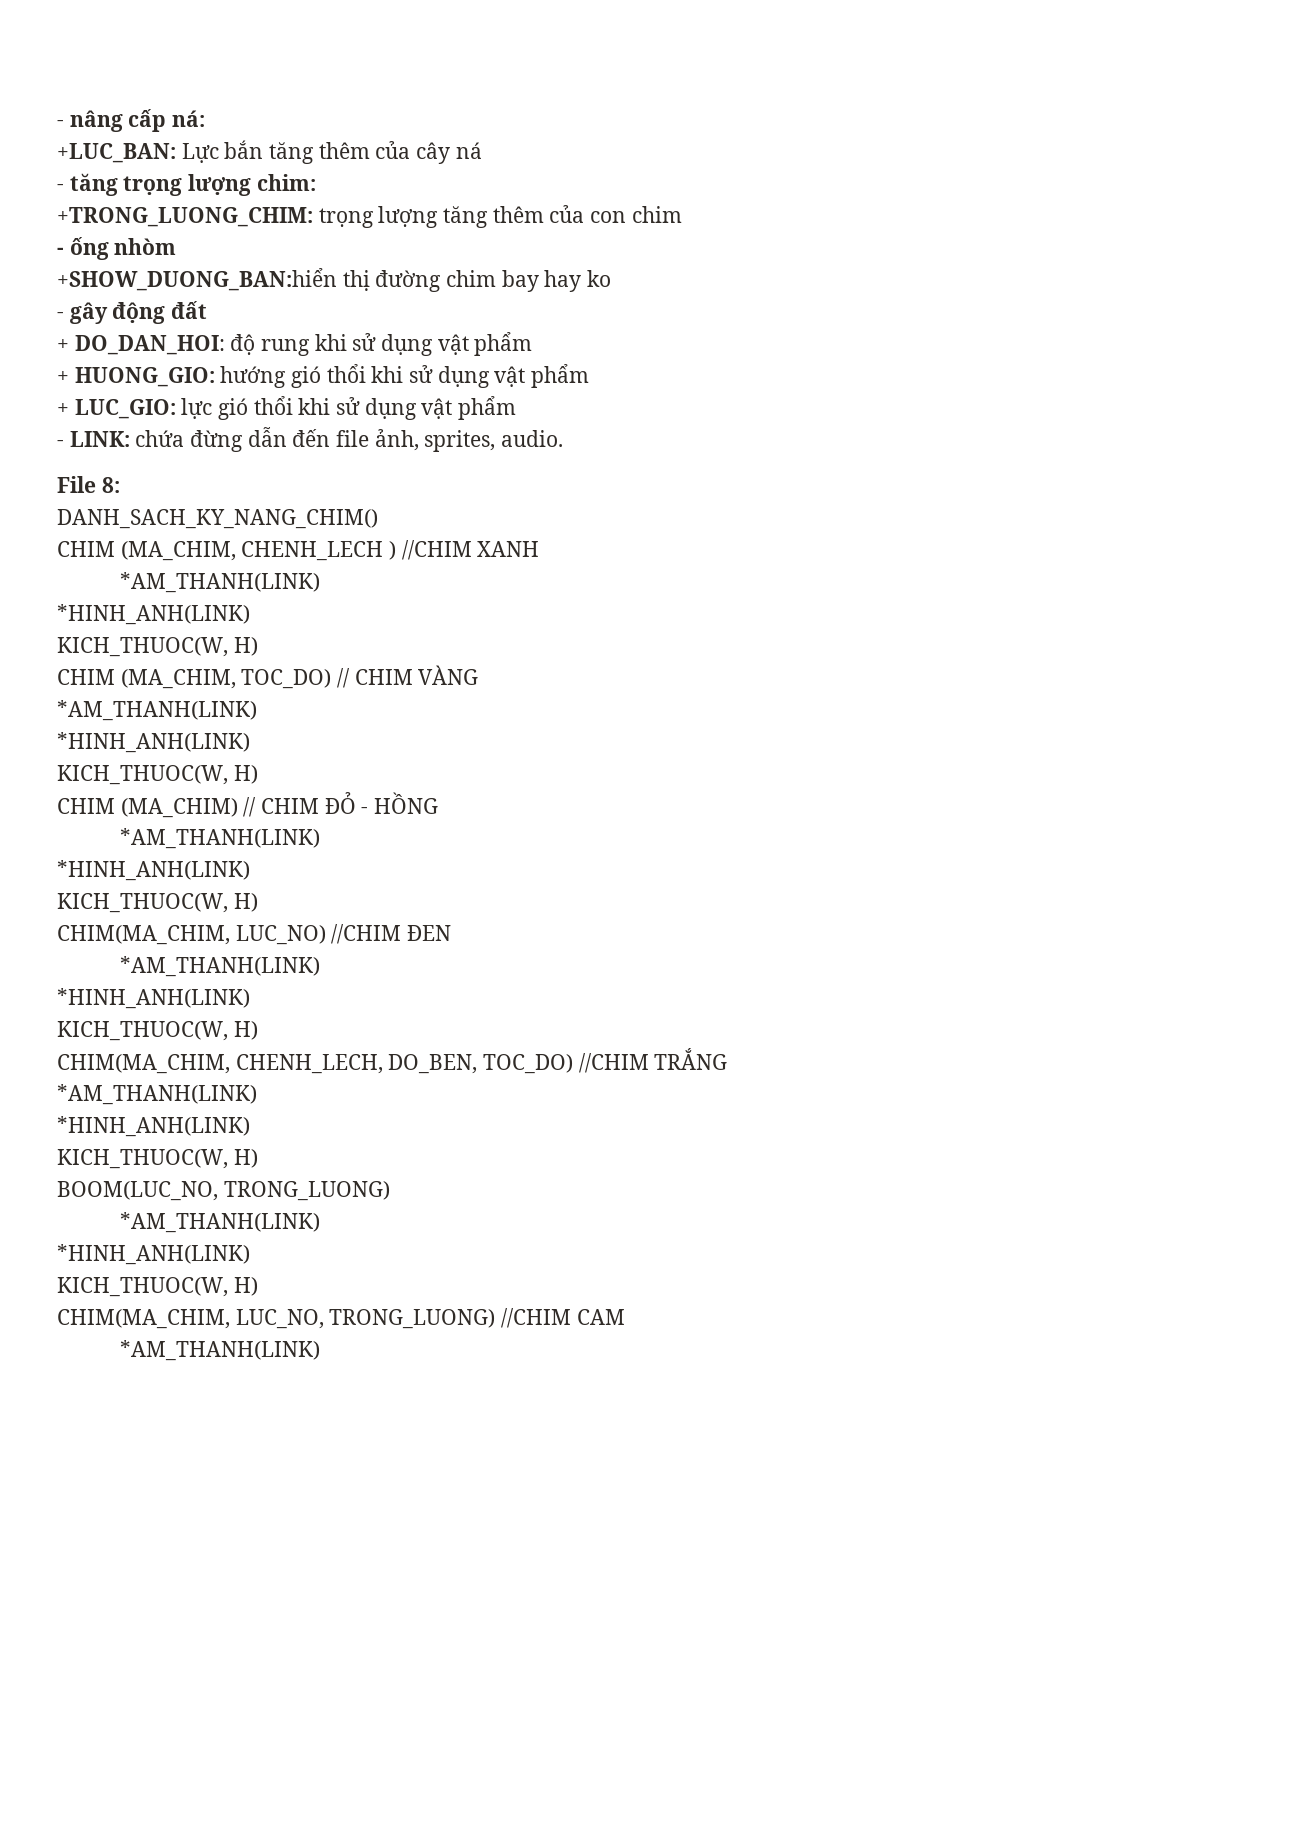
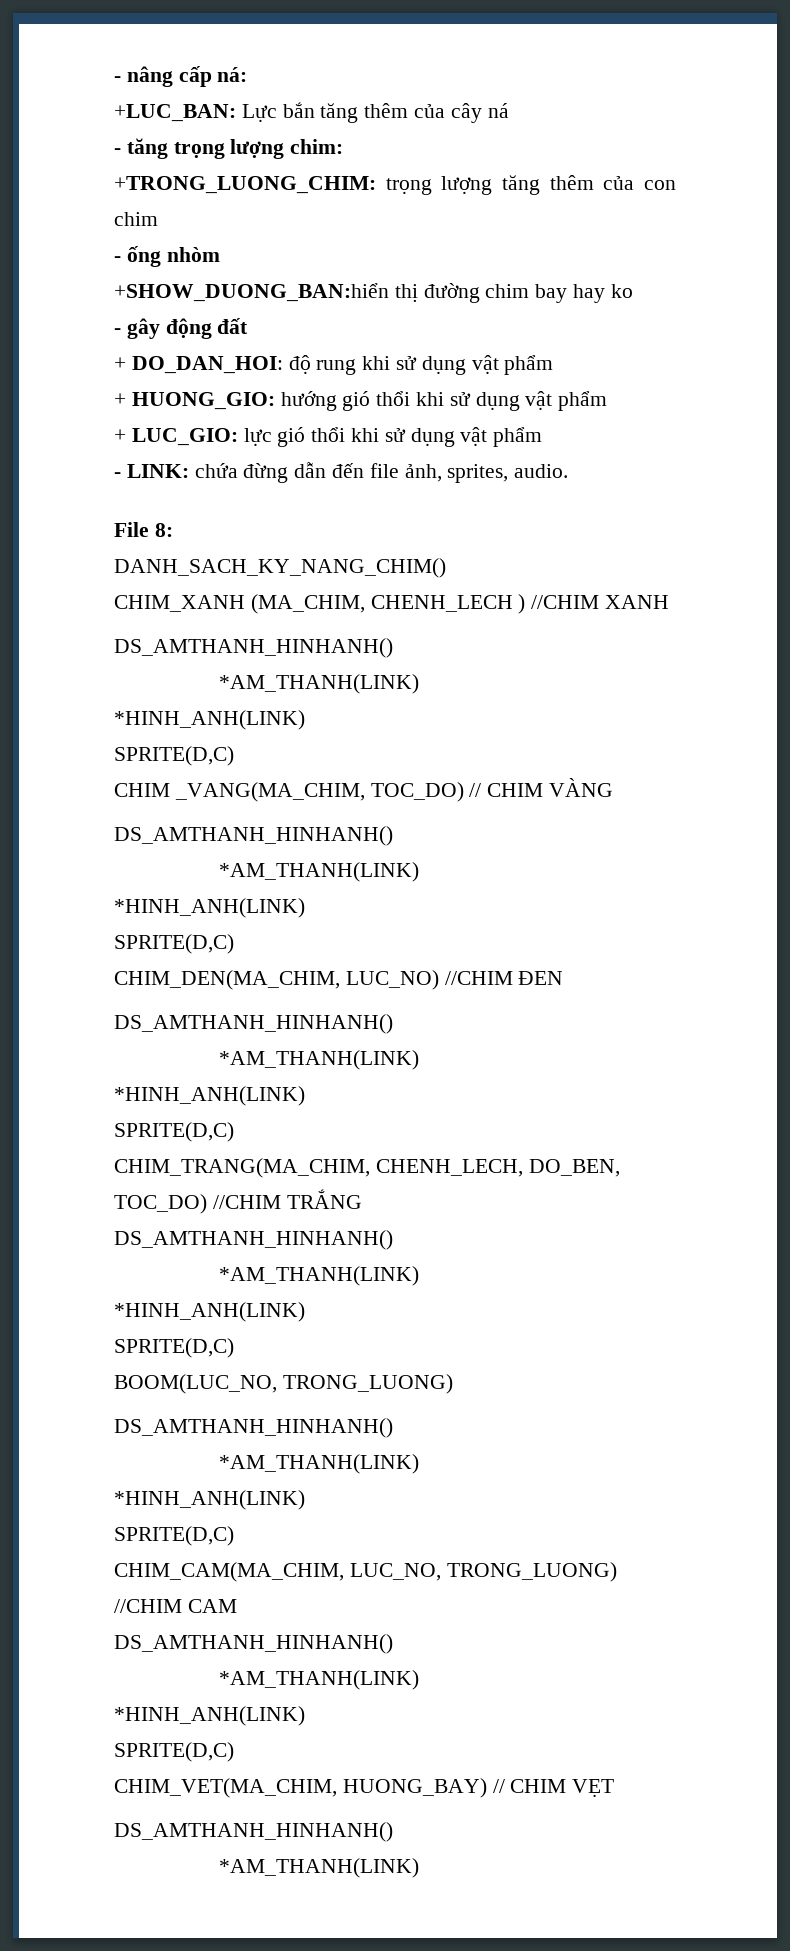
- CHIM (MA_CHIM, CHENH_LECH ) //CHIM XANH
+ CHIM_XANH (MA_CHIM, CHENH_LECH ) //CHIM XANH
+ DS_AMTHANH_HINHANH()
  *AM_THANH(LINK)
  *HINH_ANH(LINK)
- KICH_THUOC(W, H)
- CHIM (MA_CHIM, TOC_DO) // CHIM VÀNG
+ SPRITE(D,C)
+ CHIM _VANG(MA_CHIM, TOC_DO) // CHIM VÀNG
+ DS_AMTHANH_HINHANH()
  *AM_THANH(LINK)
  *HINH_ANH(LINK)
- KICH_THUOC(W, H)
- CHIM (MA_CHIM) // CHIM ĐỎ - HỒNG
+ SPRITE(D,C)
+ CHIM_DEN(MA_CHIM, LUC_NO) //CHIM ĐEN
+ DS_AMTHANH_HINHANH()
  *AM_THANH(LINK)
  *HINH_ANH(LINK)
- KICH_THUOC(W, H)
- CHIM(MA_CHIM, LUC_NO) //CHIM ĐEN
+ SPRITE(D,C)
+ CHIM_TRANG(MA_CHIM, CHENH_LECH, DO_BEN, TOC_DO) //CHIM TRẮNG
+ DS_AMTHANH_HINHANH()
  *AM_THANH(LINK)
  *HINH_ANH(LINK)
- KICH_THUOC(W, H)
- CHIM(MA_CHIM, CHENH_LECH, DO_BEN, TOC_DO) //CHIM TRẮNG
+ SPRITE(D,C)
+ BOOM(LUC_NO, TRONG_LUONG)
+ DS_AMTHANH_HINHANH()
  *AM_THANH(LINK)
  *HINH_ANH(LINK)
- KICH_THUOC(W, H)
- BOOM(LUC_NO, TRONG_LUONG)
+ SPRITE(D,C)
+ CHIM_CAM(MA_CHIM, LUC_NO, TRONG_LUONG) //CHIM CAM
+ DS_AMTHANH_HINHANH()
  *AM_THANH(LINK)
  *HINH_ANH(LINK)
- KICH_THUOC(W, H)
- CHIM(MA_CHIM, LUC_NO, TRONG_LUONG) //CHIM CAM
+ SPRITE(D,C)
+ CHIM_VET(MA_CHIM, HUONG_BAY) // CHIM VẸT
+ DS_AMTHANH_HINHANH()

